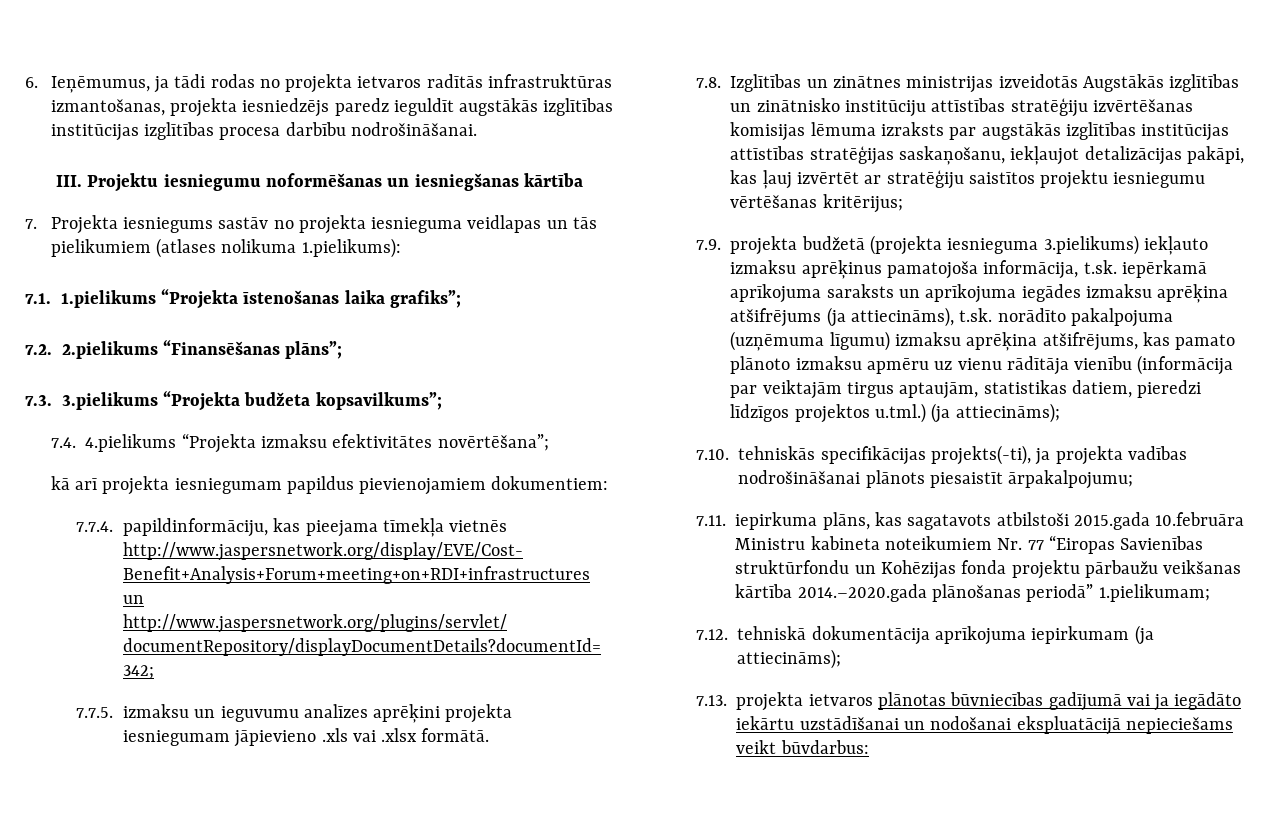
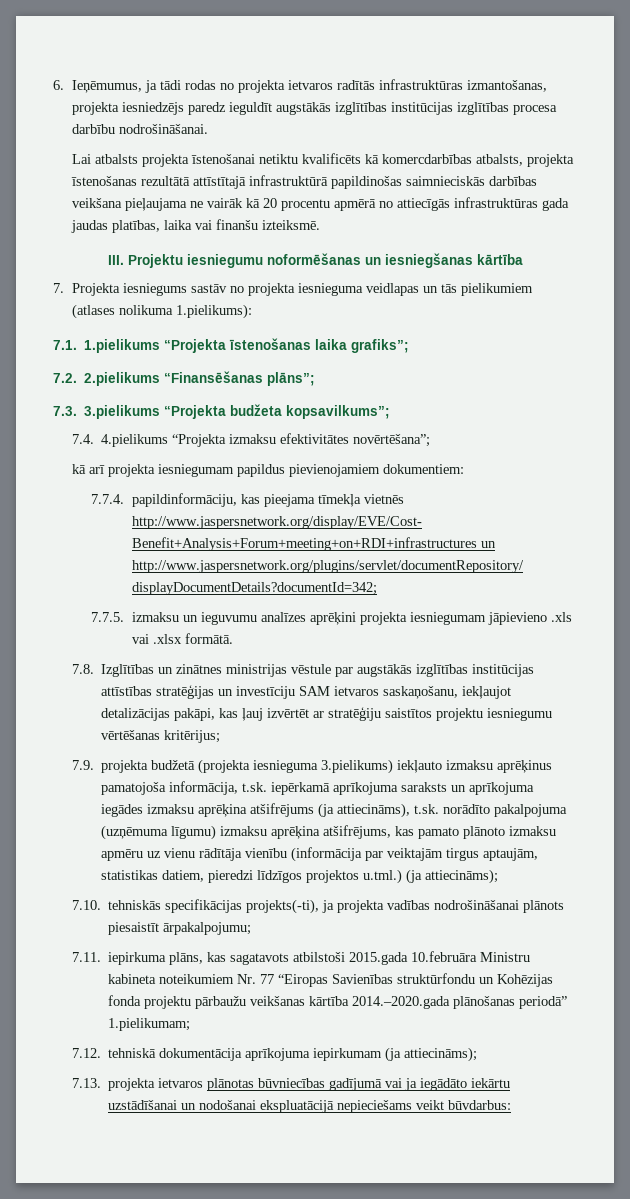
+ Lai atbalsts projekta īstenošanai netiktu kvalificēts kā komercdarbības atbalsts, projekta īstenošanas rezultātā attīstītajā infrastruktūrā papildinošas saimnieciskās darbības veikšana pieļaujama ne vairāk kā 20 procentu apmērā no attiecīgās infrastruktūras gada jaudas platības, laika vai finanšu izteiksmē.
- 7.8. Izglītības un zinātnes ministrijas izveidotās Augstākās izglītības un zinātnisko institūciju attīstības stratēģiju izvērtēšanas komisijas lēmuma izraksts par augstākās izglītības institūcijas attīstības stratēģijas saskaņošanu, iekļaujot detalizācijas pakāpi, kas ļauj izvērtēt ar stratēģiju saistītos projektu iesniegumu vērtēšanas kritērijus;
+ 7.8. Izglītības un zinātnes ministrijas vēstule par augstākās izglītības institūcijas attīstības stratēģijas un investīciju SAM ietvaros saskaņošanu, iekļaujot detalizācijas pakāpi, kas ļauj izvērtēt ar stratēģiju saistītos projektu iesniegumu vērtēšanas kritērijus;

